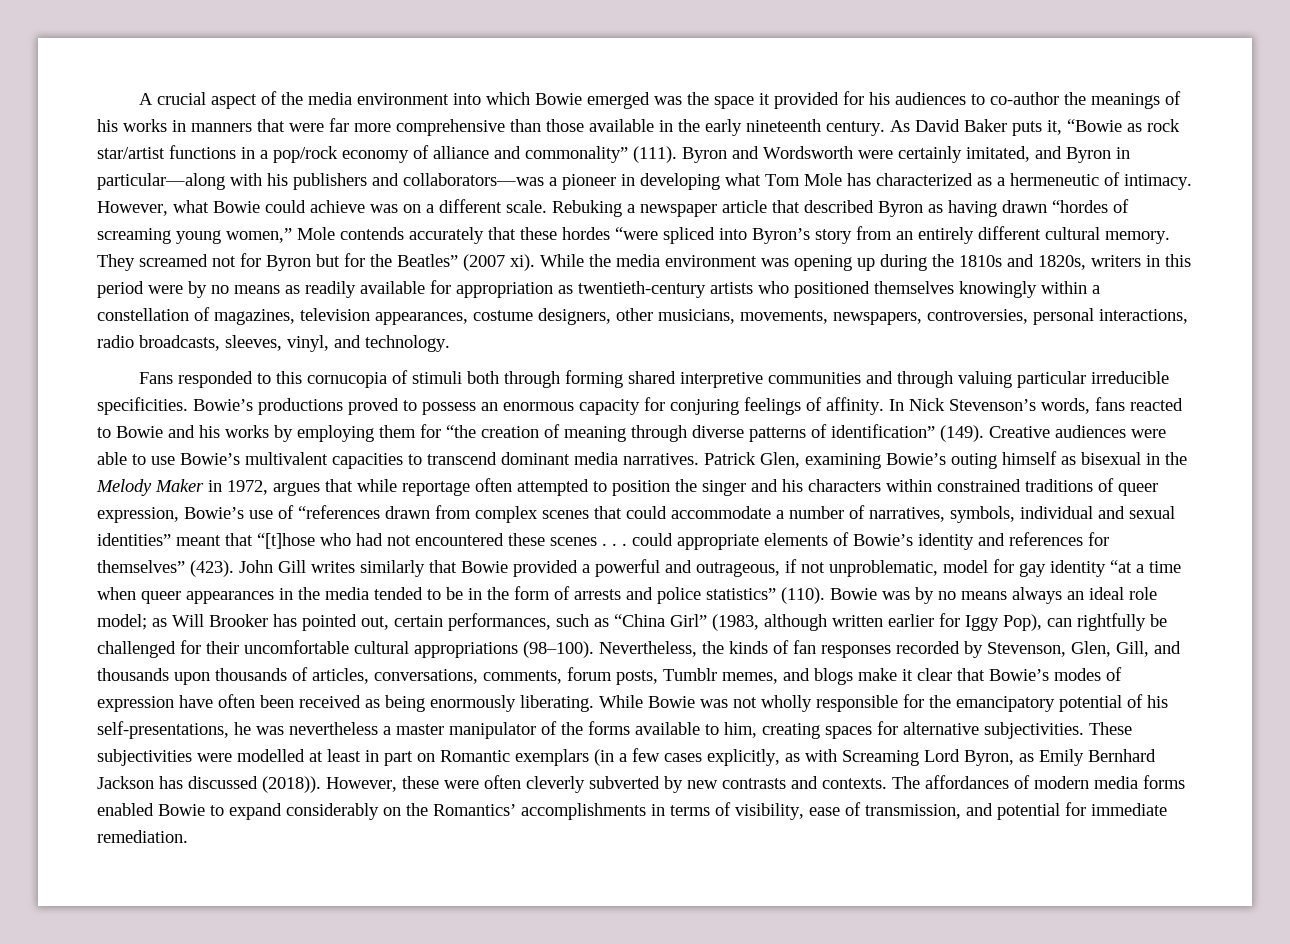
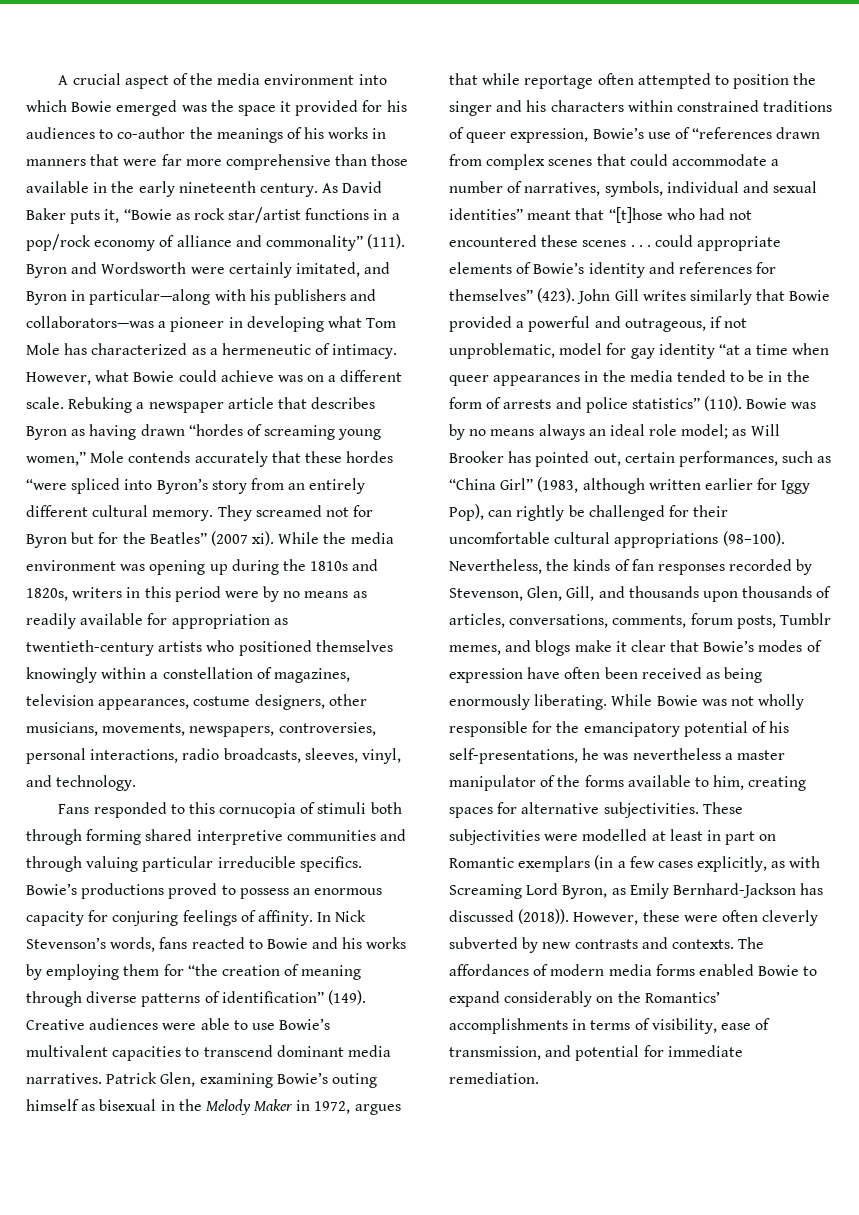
- Rebuking a newspaper article that described Byron as having drawn “hordes of screaming young women,” Mole contends accurately that these hordes “were spliced into Byron’s story from an entirely different cultural memory.
+ Rebuking a newspaper article that describes Byron as having drawn “hordes of screaming young women,” Mole contends accurately that these hordes “were spliced into Byron’s story from an entirely different cultural memory.
- Fans responded to this cornucopia of stimuli both through forming shared interpretive communities and through valuing particular irreducible specificities.
+ Fans responded to this cornucopia of stimuli both through forming shared interpretive communities and through valuing particular irreducible specifics.
- Bowie was by no means always an ideal role model; as Will Brooker has pointed out, certain performances, such as “China Girl” (1983, although written earlier for Iggy Pop), can rightfully be challenged for their uncomfortable cultural appropriations (98–100).
+ Bowie was by no means always an ideal role model; as Will Brooker has pointed out, certain performances, such as “China Girl” (1983, although written earlier for Iggy Pop), can rightly be challenged for their uncomfortable cultural appropriations (98–100).
- These subjectivities were modelled at least in part on Romantic exemplars (in a few cases explicitly, as with Screaming Lord Byron, as Emily Bernhard Jackson has discussed (2018)).
+ These subjectivities were modelled at least in part on Romantic exemplars (in a few cases explicitly, as with Screaming Lord Byron, as Emily Bernhard-Jackson has discussed (2018)).

